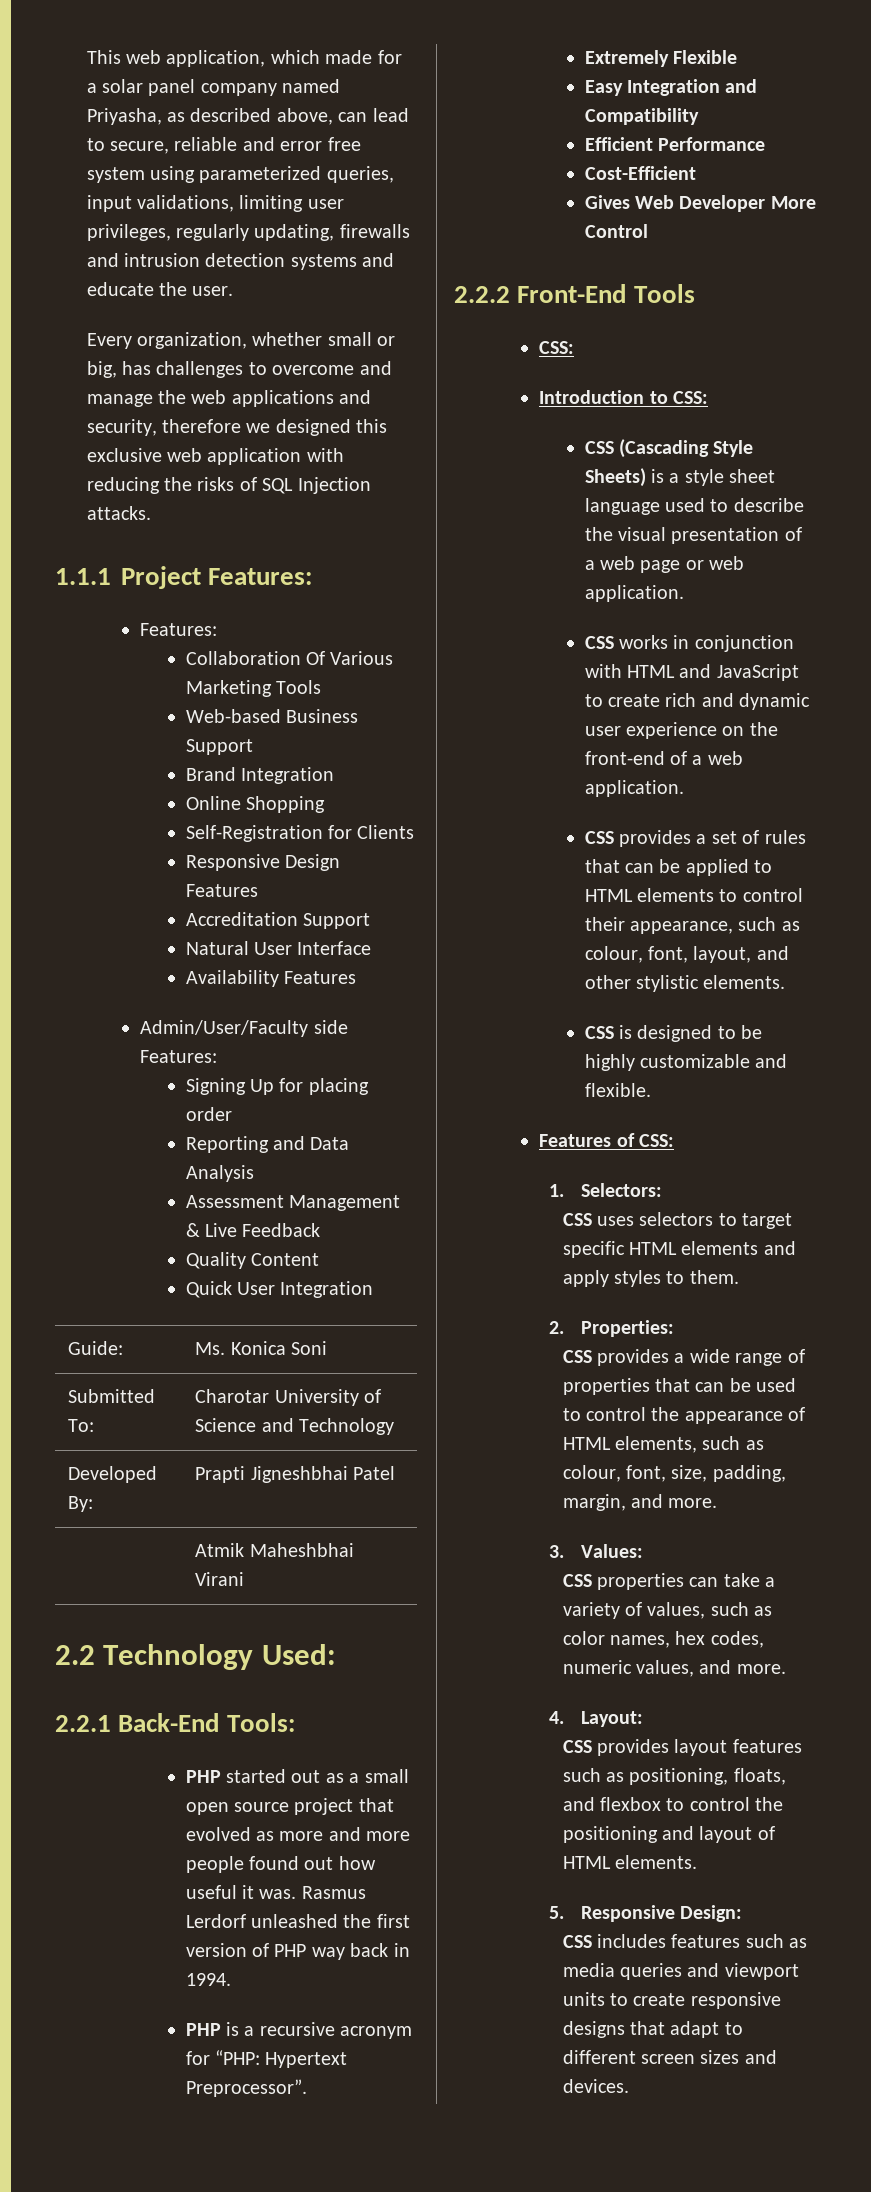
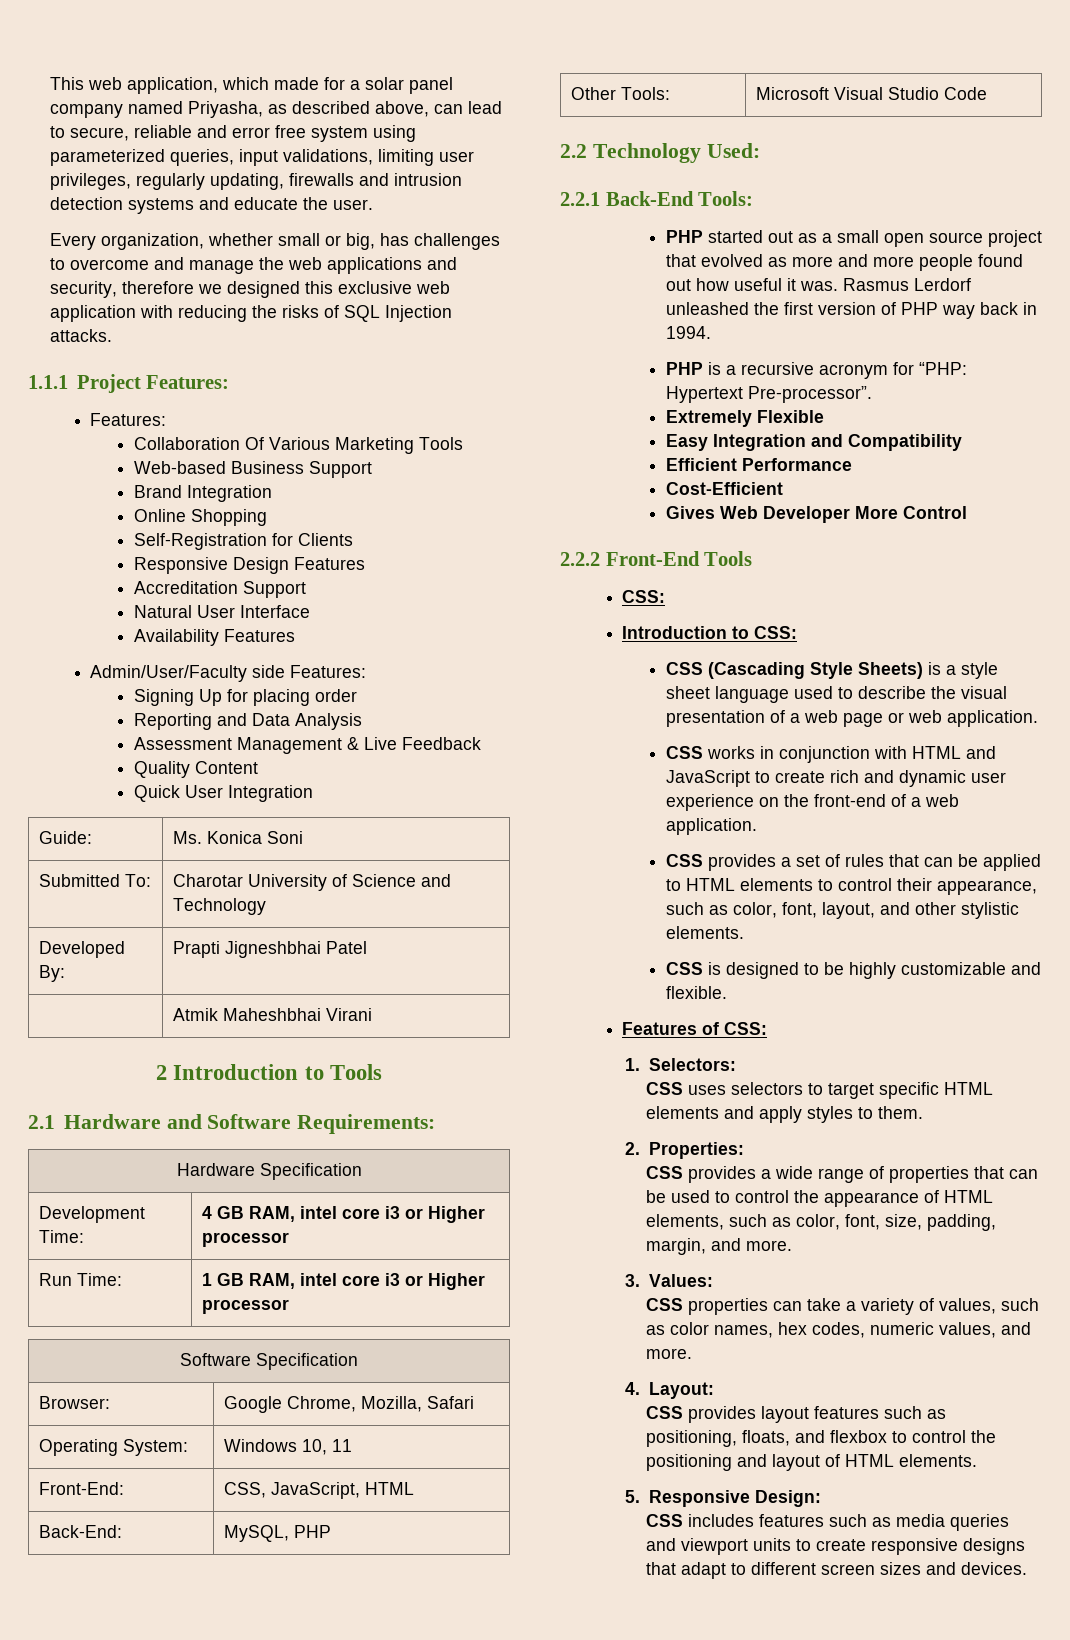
+ 2 Introduction to Tools
+ 2.1 Hardware and Software Requirements:
+ Hardware Specification
+ Development Time: | 4 GB RAM, intel core i3 or Higher processor
+ Run Time: | 1 GB RAM, intel core i3 or Higher processor
+ Software Specification
+ Browser: | Google Chrome, Mozilla, Safari
+ Operating System: | Windows 10, 11
+ Front-End: | CSS, JavaScript, HTML
+ Back-End: | MySQL, PHP
+ Other Tools: | Microsoft Visual Studio Code
- PHP is a recursive acronym for “PHP: Hypertext Preprocessor”.
+ PHP is a recursive acronym for “PHP: Hypertext Pre-processor”.
- CSS provides a set of rules that can be applied to HTML elements to control their appearance, such as colour, font, layout, and other stylistic elements.
+ CSS provides a set of rules that can be applied to HTML elements to control their appearance, such as color, font, layout, and other stylistic elements.
- CSS provides a wide range of properties that can be used to control the appearance of HTML elements, such as colour, font, size, padding, margin, and more.
+ CSS provides a wide range of properties that can be used to control the appearance of HTML elements, such as color, font, size, padding, margin, and more.

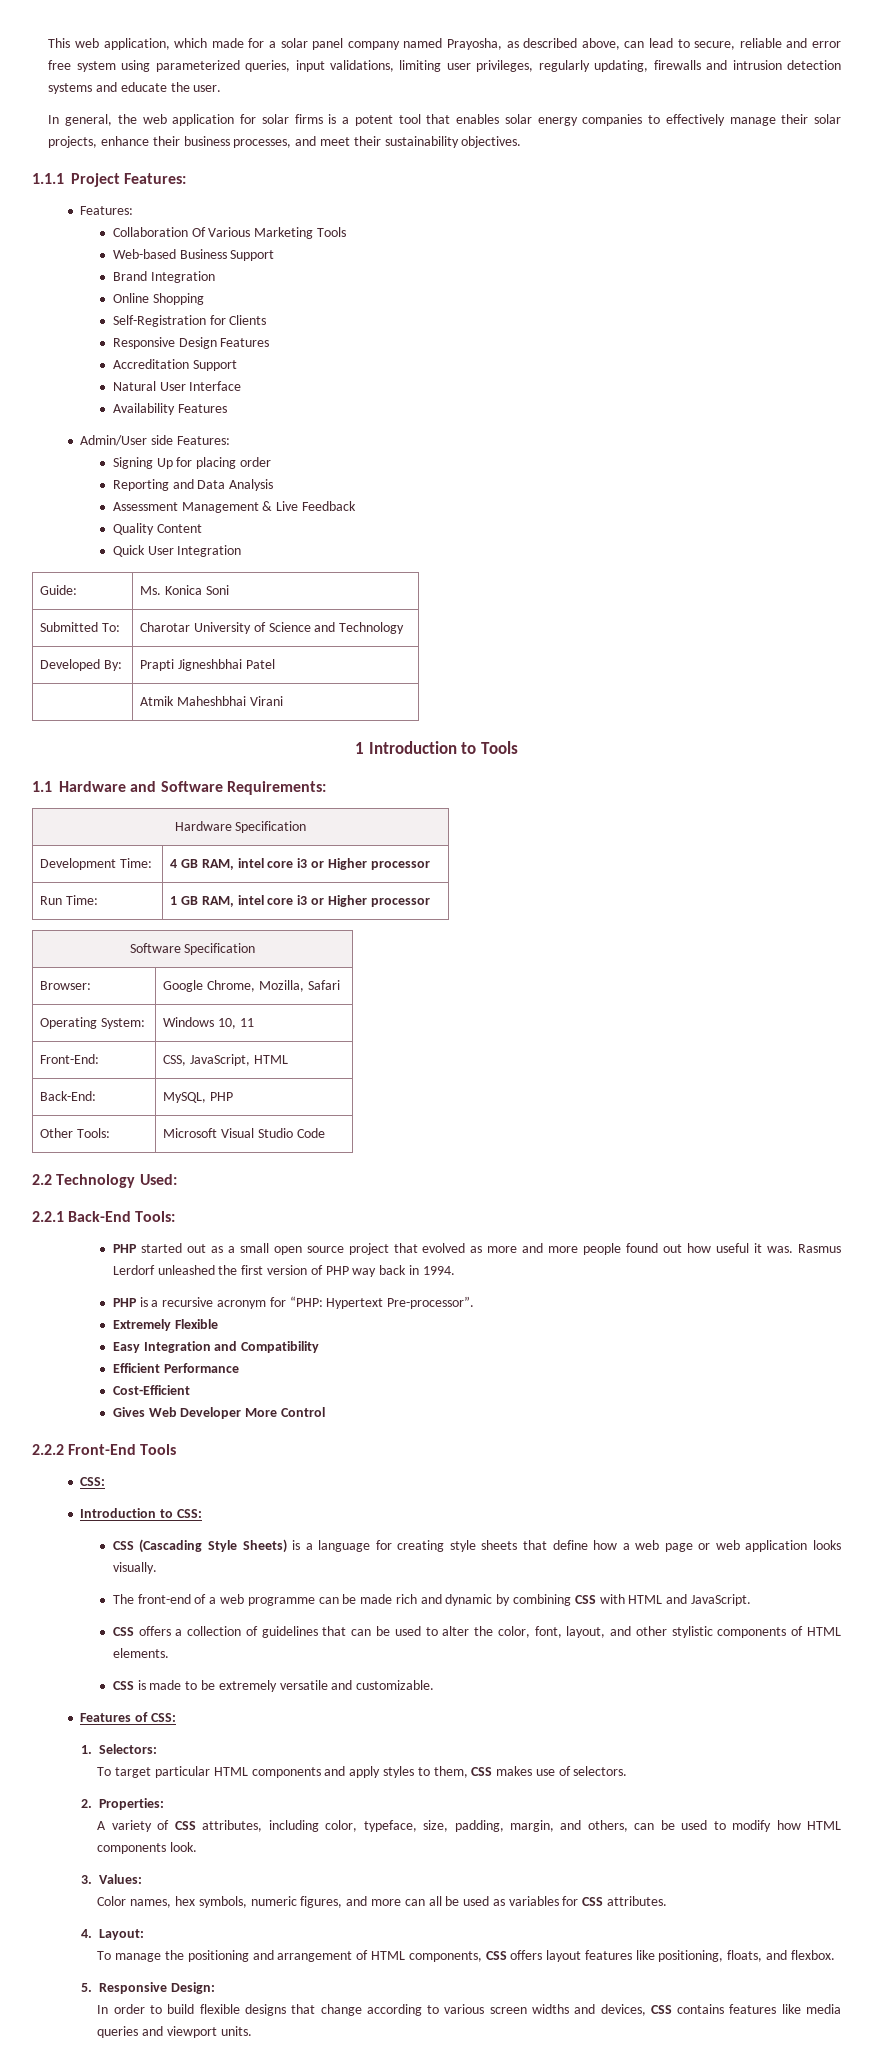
- This web application, which made for a solar panel company named Priyasha, as described above, can lead to secure, reliable and error free system using parameterized queries, input validations, limiting user privileges, regularly updating, firewalls and intrusion detection systems and educate the user.
+ This web application, which made for a solar panel company named Prayosha, as described above, can lead to secure, reliable and error free system using parameterized queries, input validations, limiting user privileges, regularly updating, firewalls and intrusion detection systems and educate the user.
- Every organization, whether small or big, has challenges to overcome and manage the web applications and security, therefore we designed this exclusive web application with reducing the risks of SQL Injection attacks.
+ In general, the web application for solar firms is a potent tool that enables solar energy companies to effectively manage their solar projects, enhance their business processes, and meet their sustainability objectives.
- Admin/User/Faculty side Features:
+ Admin/User side Features:
- 2 Introduction to Tools
+ 1 Introduction to Tools
- 2.1 Hardware and Software Requirements:
+ 1.1 Hardware and Software Requirements:
- CSS (Cascading Style Sheets) is a style sheet language used to describe the visual presentation of a web page or web application.
- CSS works in conjunction with HTML and JavaScript to create rich and dynamic user experience on the front-end of a web application.
- CSS provides a set of rules that can be applied to HTML elements to control their appearance, such as color, font, layout, and other stylistic elements.
+ CSS (Cascading Style Sheets) is a language for creating style sheets that define how a web page or web application looks visually.
+ The front-end of a web programme can be made rich and dynamic by combining CSS with HTML and JavaScript.
+ CSS offers a collection of guidelines that can be used to alter the color, font, layout, and other stylistic components of HTML elements.
- CSS is designed to be highly customizable and flexible.
+ CSS is made to be extremely versatile and customizable.
- CSS uses selectors to target specific HTML elements and apply styles to them.
+ To target particular HTML components and apply styles to them, CSS makes use of selectors.
  2. Properties:
- CSS provides a wide range of properties that can be used to control the appearance of HTML elements, such as color, font, size, padding, margin, and more.
+ A variety of CSS attributes, including color, typeface, size, padding, margin, and others, can be used to modify how HTML components look.
  3. Values:
- CSS properties can take a variety of values, such as color names, hex codes, numeric values, and more.
+ Color names, hex symbols, numeric figures, and more can all be used as variables for CSS attributes.
  4. Layout:
- CSS provides layout features such as positioning, floats, and flexbox to control the positioning and layout of HTML elements.
+ To manage the positioning and arrangement of HTML components, CSS offers layout features like positioning, floats, and flexbox.
  5. Responsive Design:
- CSS includes features such as media queries and viewport units to create responsive designs that adapt to different screen sizes and devices.
+ In order to build flexible designs that change according to various screen widths and devices, CSS contains features like media queries and viewport units.

